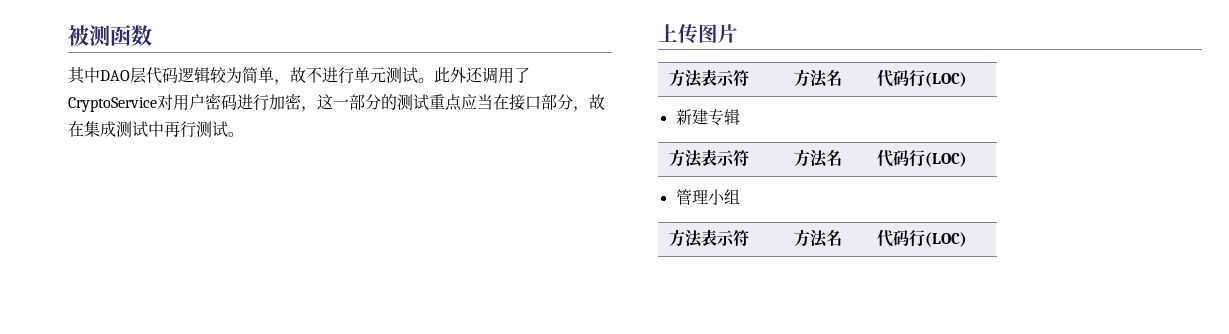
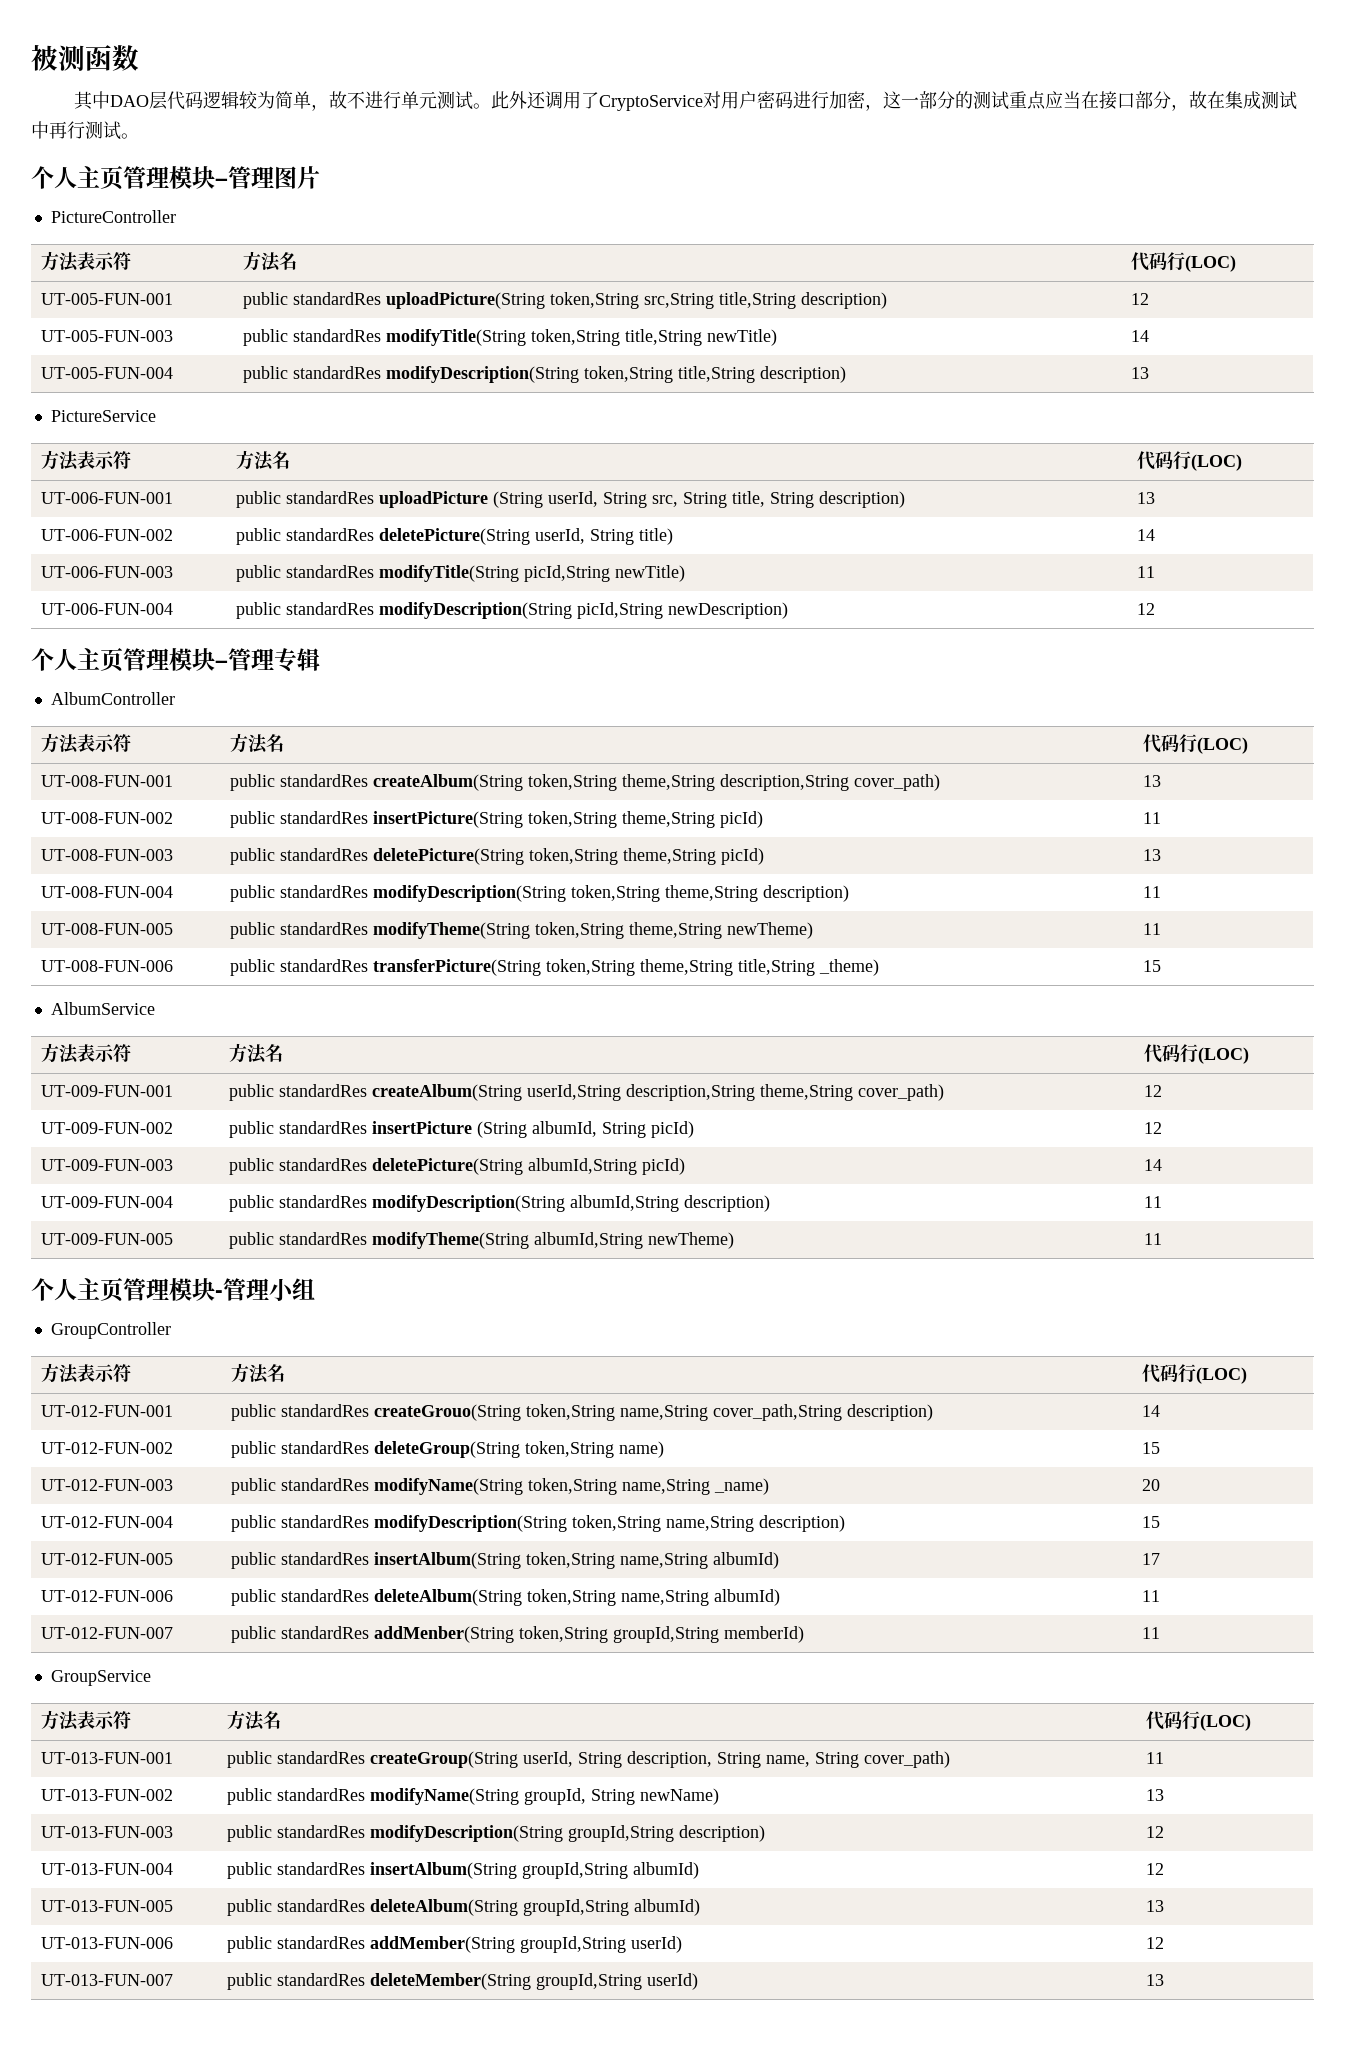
- 上传图片
+ 个人主页管理模块–管理图片
+ PictureController
  方法表示符 | 方法名 | 代码行(LOC)
- 新建专辑
+ UT-005-FUN-001 | public standardRes uploadPicture(String token,String src,String title,String description) | 12
+ UT-005-FUN-003 | public standardRes modifyTitle(String token,String title,String newTitle) | 14
+ UT-005-FUN-004 | public standardRes modifyDescription(String token,String title,String description) | 13
+ PictureService
  方法表示符 | 方法名 | 代码行(LOC)
- 管理小组
+ UT-006-FUN-001 | public standardRes uploadPicture (String userId, String src, String title, String description) | 13
+ UT-006-FUN-002 | public standardRes deletePicture(String userId, String title) | 14
+ UT-006-FUN-003 | public standardRes modifyTitle(String picId,String newTitle) | 11
+ UT-006-FUN-004 | public standardRes modifyDescription(String picId,String newDescription) | 12
+ 个人主页管理模块–管理专辑
+ AlbumController
  方法表示符 | 方法名 | 代码行(LOC)
+ UT-008-FUN-001 | public standardRes createAlbum(String token,String theme,String description,String cover_path) | 13
+ UT-008-FUN-002 | public standardRes insertPicture(String token,String theme,String picId) | 11
+ UT-008-FUN-003 | public standardRes deletePicture(String token,String theme,String picId) | 13
+ UT-008-FUN-004 | public standardRes modifyDescription(String token,String theme,String description) | 11
+ UT-008-FUN-005 | public standardRes modifyTheme(String token,String theme,String newTheme) | 11
+ UT-008-FUN-006 | public standardRes transferPicture(String token,String theme,String title,String _theme) | 15
+ AlbumService
+ 方法表示符 | 方法名 | 代码行(LOC)
+ UT-009-FUN-001 | public standardRes createAlbum(String userId,String description,String theme,String cover_path) | 12
+ UT-009-FUN-002 | public standardRes insertPicture (String albumId, String picId) | 12
+ UT-009-FUN-003 | public standardRes deletePicture(String albumId,String picId) | 14
+ UT-009-FUN-004 | public standardRes modifyDescription(String albumId,String description) | 11
+ UT-009-FUN-005 | public standardRes modifyTheme(String albumId,String newTheme) | 11
+ 个人主页管理模块-管理小组
+ GroupController
+ 方法表示符 | 方法名 | 代码行(LOC)
+ UT-012-FUN-001 | public standardRes createGrouo(String token,String name,String cover_path,String description) | 14
+ UT-012-FUN-002 | public standardRes deleteGroup(String token,String name) | 15
+ UT-012-FUN-003 | public standardRes modifyName(String token,String name,String _name) | 20
+ UT-012-FUN-004 | public standardRes modifyDescription(String token,String name,String description) | 15
+ UT-012-FUN-005 | public standardRes insertAlbum(String token,String name,String albumId) | 17
+ UT-012-FUN-006 | public standardRes deleteAlbum(String token,String name,String albumId) | 11
+ UT-012-FUN-007 | public standardRes addMenber(String token,String groupId,String memberId) | 11
+ GroupService
+ 方法表示符 | 方法名 | 代码行(LOC)
+ UT-013-FUN-001 | public standardRes createGroup(String userId, String description, String name, String cover_path) | 11
+ UT-013-FUN-002 | public standardRes modifyName(String groupId, String newName) | 13
+ UT-013-FUN-003 | public standardRes modifyDescription(String groupId,String description) | 12
+ UT-013-FUN-004 | public standardRes insertAlbum(String groupId,String albumId) | 12
+ UT-013-FUN-005 | public standardRes deleteAlbum(String groupId,String albumId) | 13
+ UT-013-FUN-006 | public standardRes addMember(String groupId,String userId) | 12
+ UT-013-FUN-007 | public standardRes deleteMember(String groupId,String userId) | 13

